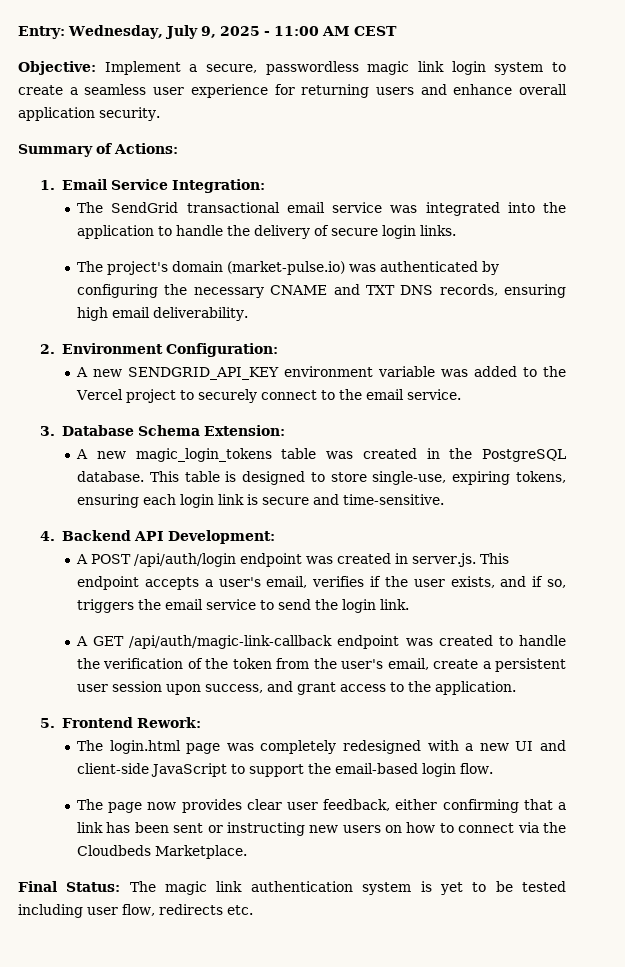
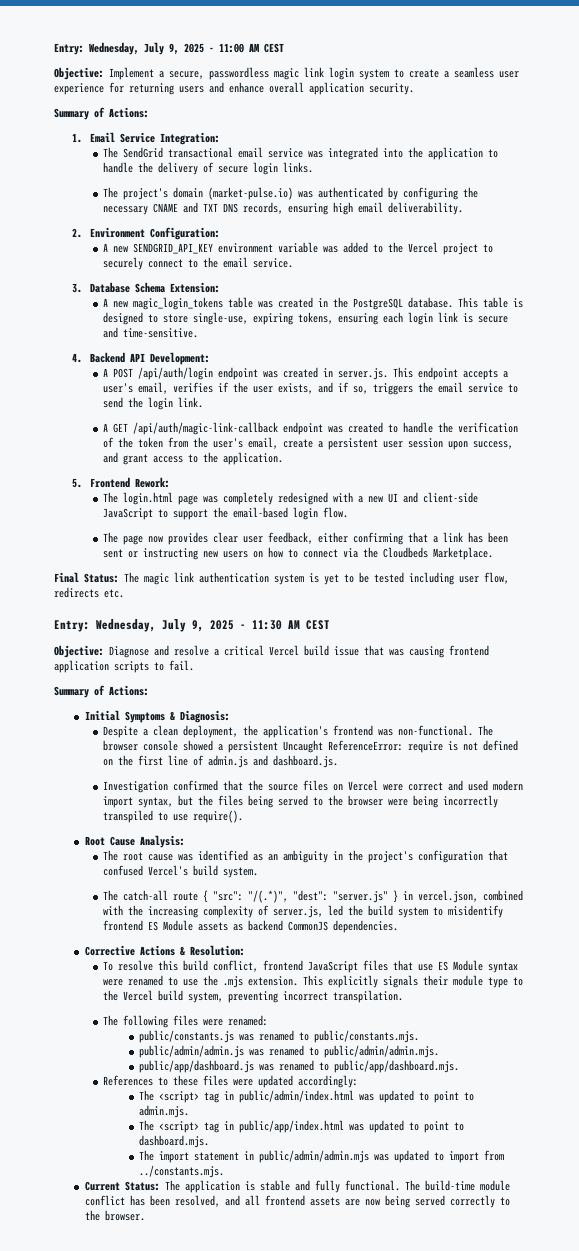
+ Entry: Wednesday, July 9, 2025 - 11:30 AM CEST
+ Objective: Diagnose and resolve a critical Vercel build issue that was causing frontend application scripts to fail.
+ Summary of Actions:
+ Initial Symptoms & Diagnosis:
+ Despite a clean deployment, the application's frontend was non-functional. The browser console showed a persistent Uncaught ReferenceError: require is not defined on the first line of admin.js and dashboard.js.
+ Investigation confirmed that the source files on Vercel were correct and used modern import syntax, but the files being served to the browser were being incorrectly transpiled to use require().
+ Root Cause Analysis:
+ The root cause was identified as an ambiguity in the project's configuration that confused Vercel's build system.
+ The catch-all route { "src": "/(.*)", "dest": "server.js" } in vercel.json, combined with the increasing complexity of server.js, led the build system to misidentify frontend ES Module assets as backend CommonJS dependencies.
+ Corrective Actions & Resolution:
+ To resolve this build conflict, frontend JavaScript files that use ES Module syntax were renamed to use the .mjs extension. This explicitly signals their module type to the Vercel build system, preventing incorrect transpilation.
+ The following files were renamed:
+ public/constants.js was renamed to public/constants.mjs.
+ public/admin/admin.js was renamed to public/admin/admin.mjs.
+ public/app/dashboard.js was renamed to public/app/dashboard.mjs.
+ References to these files were updated accordingly:
+ The <script> tag in public/admin/index.html was updated to point to admin.mjs.
+ The <script> tag in public/app/index.html was updated to point to dashboard.mjs.
+ The import statement in public/admin/admin.mjs was updated to import from ../constants.mjs.
+ Current Status: The application is stable and fully functional. The build-time module conflict has been resolved, and all frontend assets are now being served correctly to the browser.

